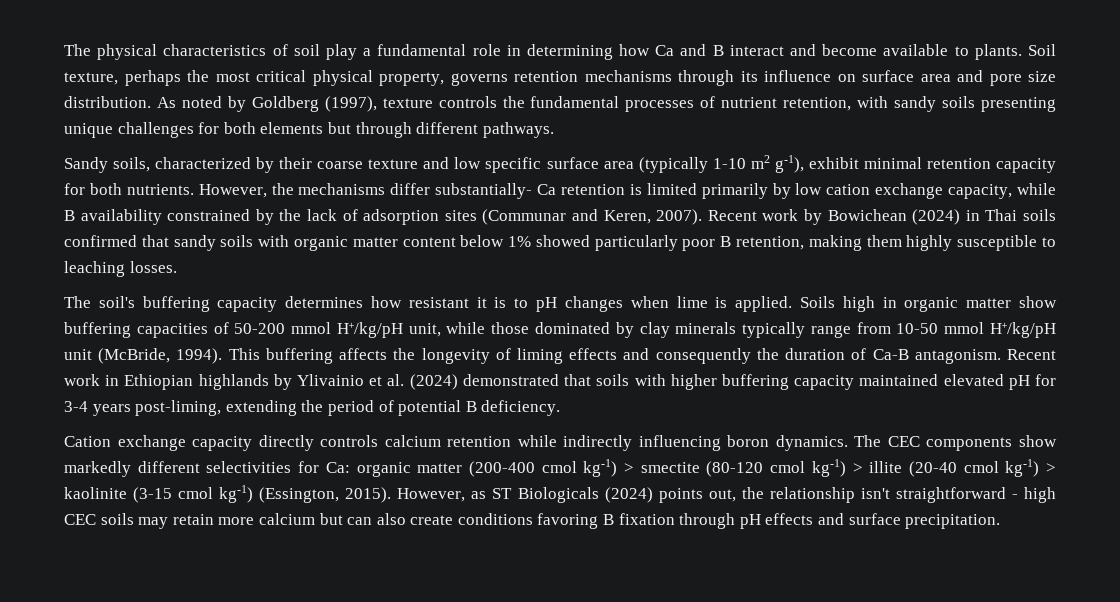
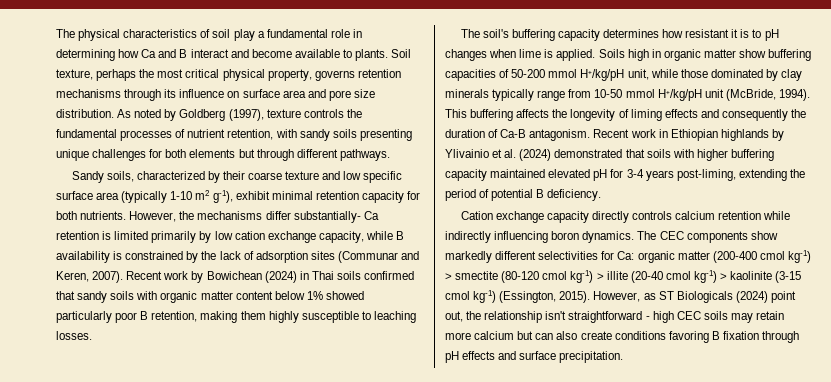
- However, the mechanisms differ substantially- Ca retention is limited primarily by low cation exchange capacity, while B availability constrained by the lack of adsorption sites (Communar and Keren, 2007).
+ However, the mechanisms differ substantially- Ca retention is limited primarily by low cation exchange capacity, while B availability is constrained by the lack of adsorption sites (Communar and Keren, 2007).
- However, as ST Biologicals (2024) points out, the relationship isn't straightforward - high CEC soils may retain more calcium but can also create conditions favoring B fixation through pH effects and surface precipitation.
+ However, as ST Biologicals (2024) point out, the relationship isn't straightforward - high CEC soils may retain more calcium but can also create conditions favoring B fixation through pH effects and surface precipitation.

